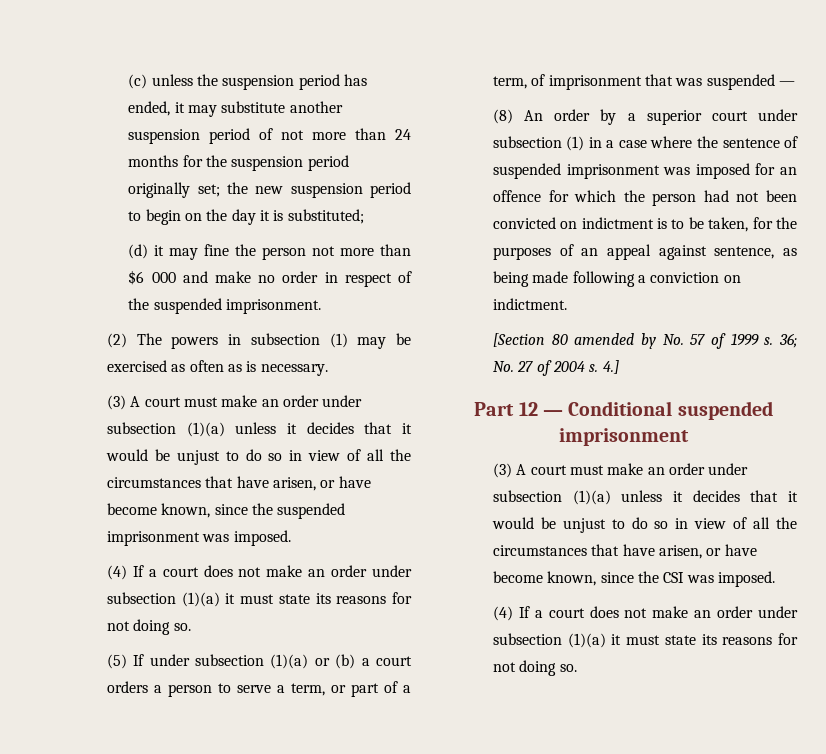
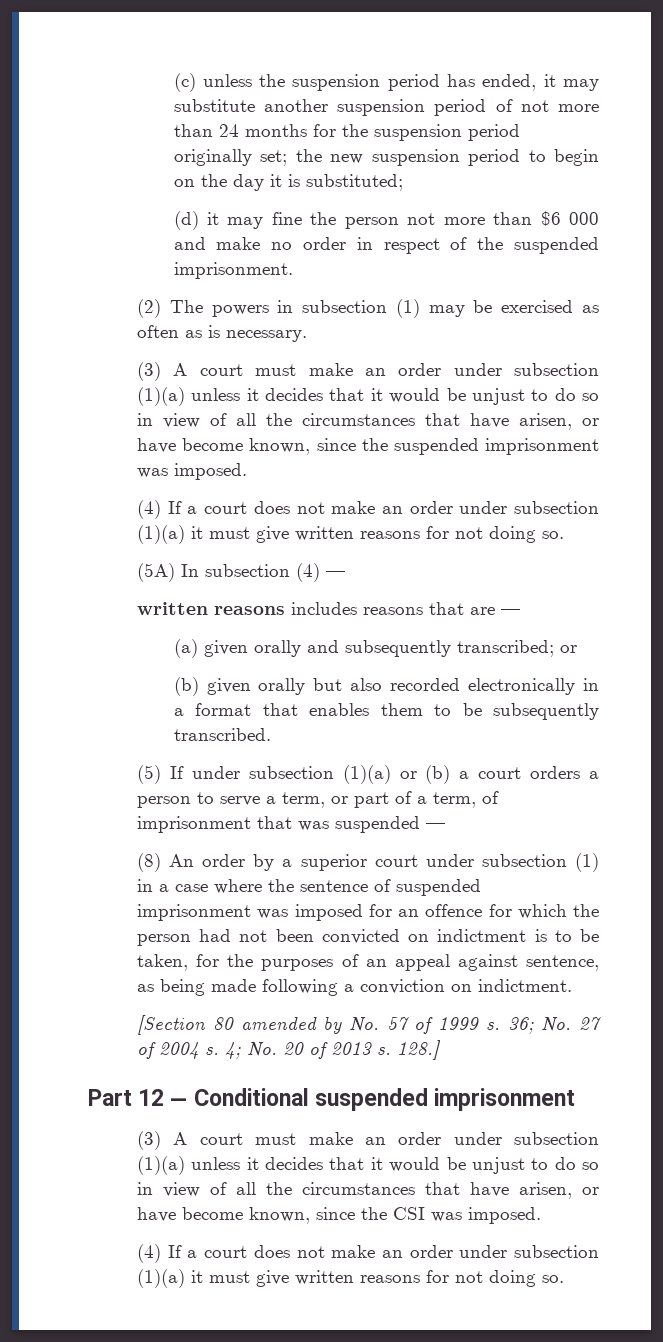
  (3) A court must make an order under subsection (1)(a) unless it decides that it would be unjust to do so in view of all the circumstances that have arisen, or have become known, since the suspended imprisonment was imposed.
- (4) If a court does not make an order under subsection (1)(a) it must state its reasons for not doing so.
+ (4) If a court does not make an order under subsection (1)(a) it must give written reasons for not doing so.
+ (5A) In subsection (4) —
+ written reasons includes reasons that are —
+ (a) given orally and subsequently transcribed; or
+ (b) given orally but also recorded electronically in a format that enables them to be subsequently transcribed.
- 4.]
+ 4; No. 20 of 2013 s. 128.]
  (3) A court must make an order under subsection (1)(a) unless it decides that it would be unjust to do so in view of all the circumstances that have arisen, or have become known, since the CSI was imposed.
- (4) If a court does not make an order under subsection (1)(a) it must state its reasons for not doing so.
+ (4) If a court does not make an order under subsection (1)(a) it must give written reasons for not doing so.

